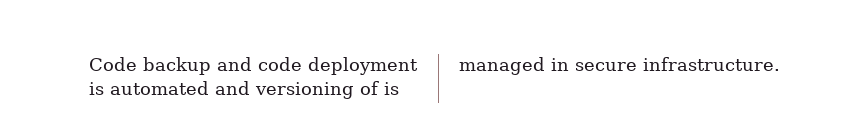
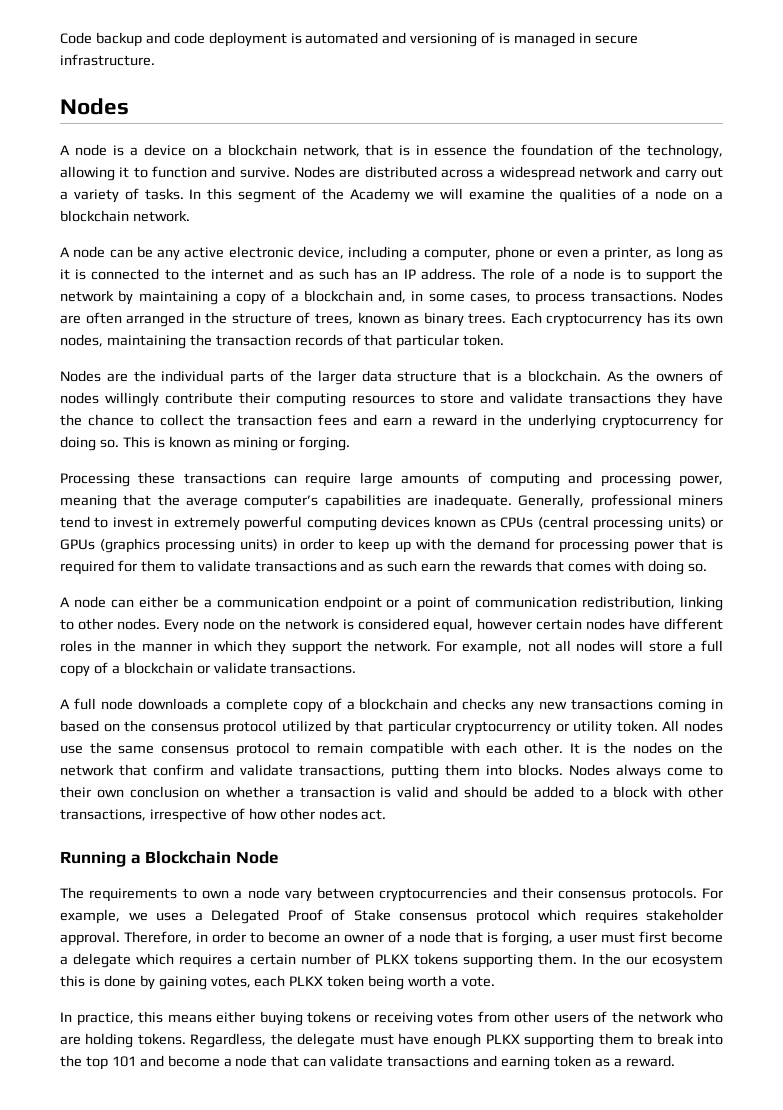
  Code backup and code deployment is automated and versioning of is managed in secure infrastructure.
+ Nodes
+ A node is a device on a blockchain network, that is in essence the foundation of the technology, allowing it to function and survive. Nodes are distributed across a widespread network and carry out a variety of tasks. In this segment of the Academy we will examine the qualities of a node on a blockchain network.
+ A node can be any active electronic device, including a computer, phone or even a printer, as long as it is connected to the internet and as such has an IP address. The role of a node is to support the network by maintaining a copy of a blockchain and, in some cases, to process transactions. Nodes are often arranged in the structure of trees, known as binary trees. Each cryptocurrency has its own nodes, maintaining the transaction records of that particular token.
+ Nodes are the individual parts of the larger data structure that is a blockchain. As the owners of nodes willingly contribute their computing resources to store and validate transactions they have the chance to collect the transaction fees and earn a reward in the underlying cryptocurrency for doing so. This is known as mining or forging.
+ Processing these transactions can require large amounts of computing and processing power, meaning that the average computer’s capabilities are inadequate. Generally, professional miners tend to invest in extremely powerful computing devices known as CPUs (central processing units) or GPUs (graphics processing units) in order to keep up with the demand for processing power that is required for them to validate transactions and as such earn the rewards that comes with doing so.
+ A node can either be a communication endpoint or a point of communication redistribution, linking to other nodes. Every node on the network is considered equal, however certain nodes have different roles in the manner in which they support the network. For example, not all nodes will store a full copy of a blockchain or validate transactions.
+ A full node downloads a complete copy of a blockchain and checks any new transactions coming in based on the consensus protocol utilized by that particular cryptocurrency or utility token. All nodes use the same consensus protocol to remain compatible with each other. It is the nodes on the network that confirm and validate transactions, putting them into blocks. Nodes always come to their own conclusion on whether a transaction is valid and should be added to a block with other transactions, irrespective of how other nodes act.
+ Running a Blockchain Node
+ The requirements to own a node vary between cryptocurrencies and their consensus protocols. For example, we uses a Delegated Proof of Stake consensus protocol which requires stakeholder approval. Therefore, in order to become an owner of a node that is forging, a user must first become a delegate which requires a certain number of PLKX tokens supporting them. In the our ecosystem this is done by gaining votes, each PLKX token being worth a vote.
+ In practice, this means either buying tokens or receiving votes from other users of the network who are holding tokens. Regardless, the delegate must have enough PLKX supporting them to break into the top 101 and become a node that can validate transactions and earning token as a reward.

